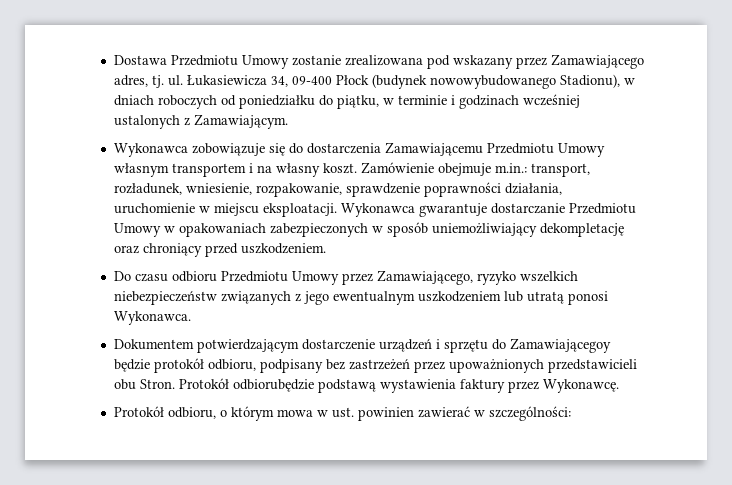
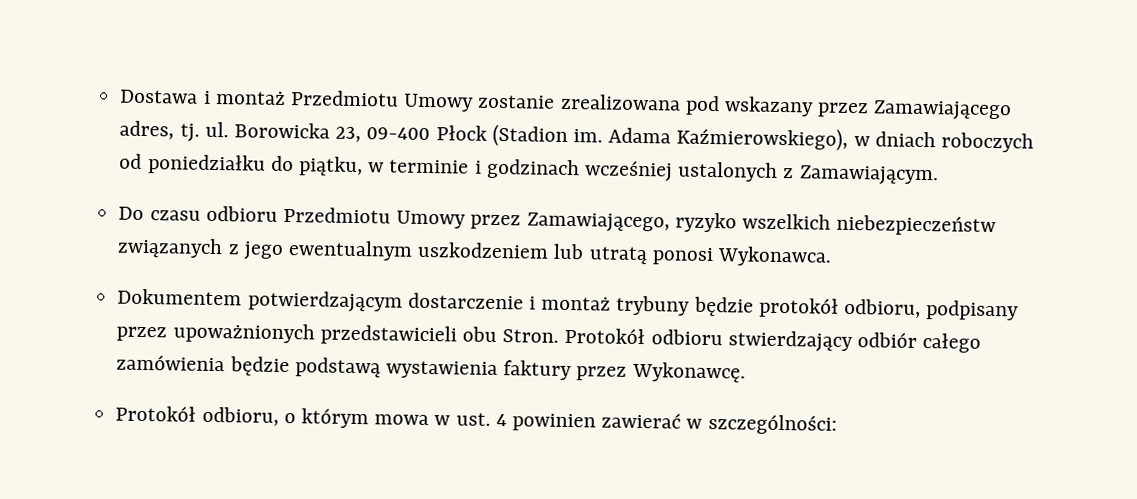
- Dostawa Przedmiotu Umowy zostanie zrealizowana pod wskazany przez Zamawiającego adres, tj. ul.
+ Dostawa i montaż Przedmiotu Umowy zostanie zrealizowana pod wskazany przez Zamawiającego adres, tj. ul.
- Łukasiewicza 34, 09-400 Płock (budynek nowowybudowanego Stadionu), w dniach roboczych od poniedziałku do piątku, w terminie i godzinach wcześniej ustalonych z Zamawiającym.
+ Borowicka 23, 09-400 Płock (Stadion im. Adama Kaźmierowskiego), w dniach roboczych od poniedziałku do piątku, w terminie i godzinach wcześniej ustalonych z Zamawiającym.
- Wykonawca zobowiązuje się do dostarczenia Zamawiającemu Przedmiotu Umowy własnym transportem i na własny koszt. Zamówienie obejmuje m.in.: transport, rozładunek, wniesienie, rozpakowanie, sprawdzenie poprawności działania, uruchomienie w miejscu eksploatacji. Wykonawca gwarantuje dostarczanie Przedmiotu Umowy w opakowaniach zabezpieczonych w sposób uniemożliwiający dekompletację oraz chroniący przed uszkodzeniem.
- Dokumentem potwierdzającym dostarczenie urządzeń i sprzętu do Zamawiającegoy będzie protokół odbioru, podpisany bez zastrzeżeń przez upoważnionych przedstawicieli obu Stron.
+ Dokumentem potwierdzającym dostarczenie i montaż trybuny będzie protokół odbioru, podpisany przez upoważnionych przedstawicieli obu Stron.
- Protokół odbiorubędzie podstawą wystawienia faktury przez Wykonawcę.
+ Protokół odbioru stwierdzający odbiór całego zamówienia będzie podstawą wystawienia faktury przez Wykonawcę.
- Protokół odbioru, o którym mowa w ust. powinien zawierać w szczególności:
+ Protokół odbioru, o którym mowa w ust. 4 powinien zawierać w szczególności:

